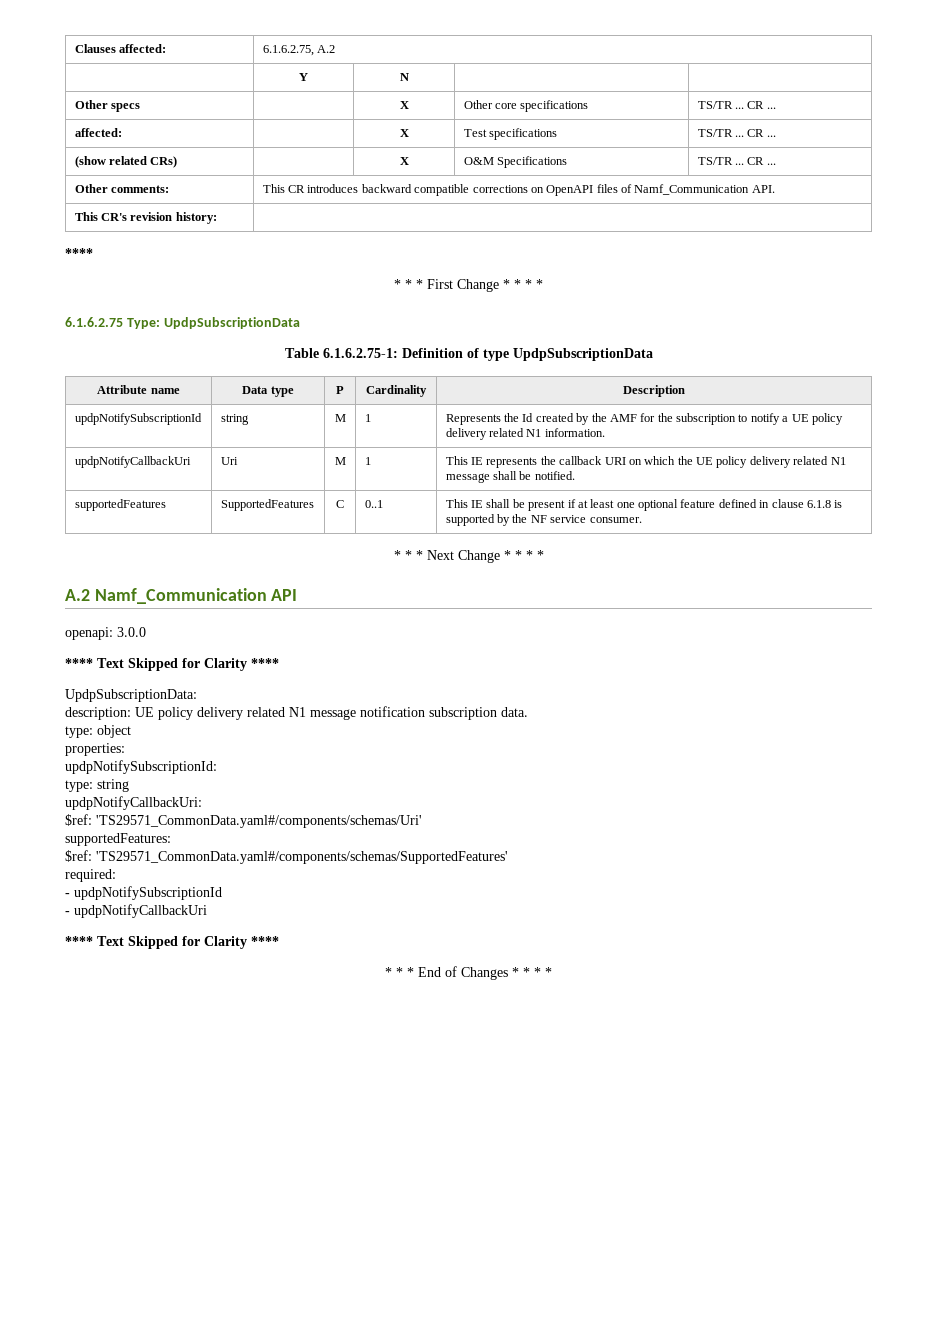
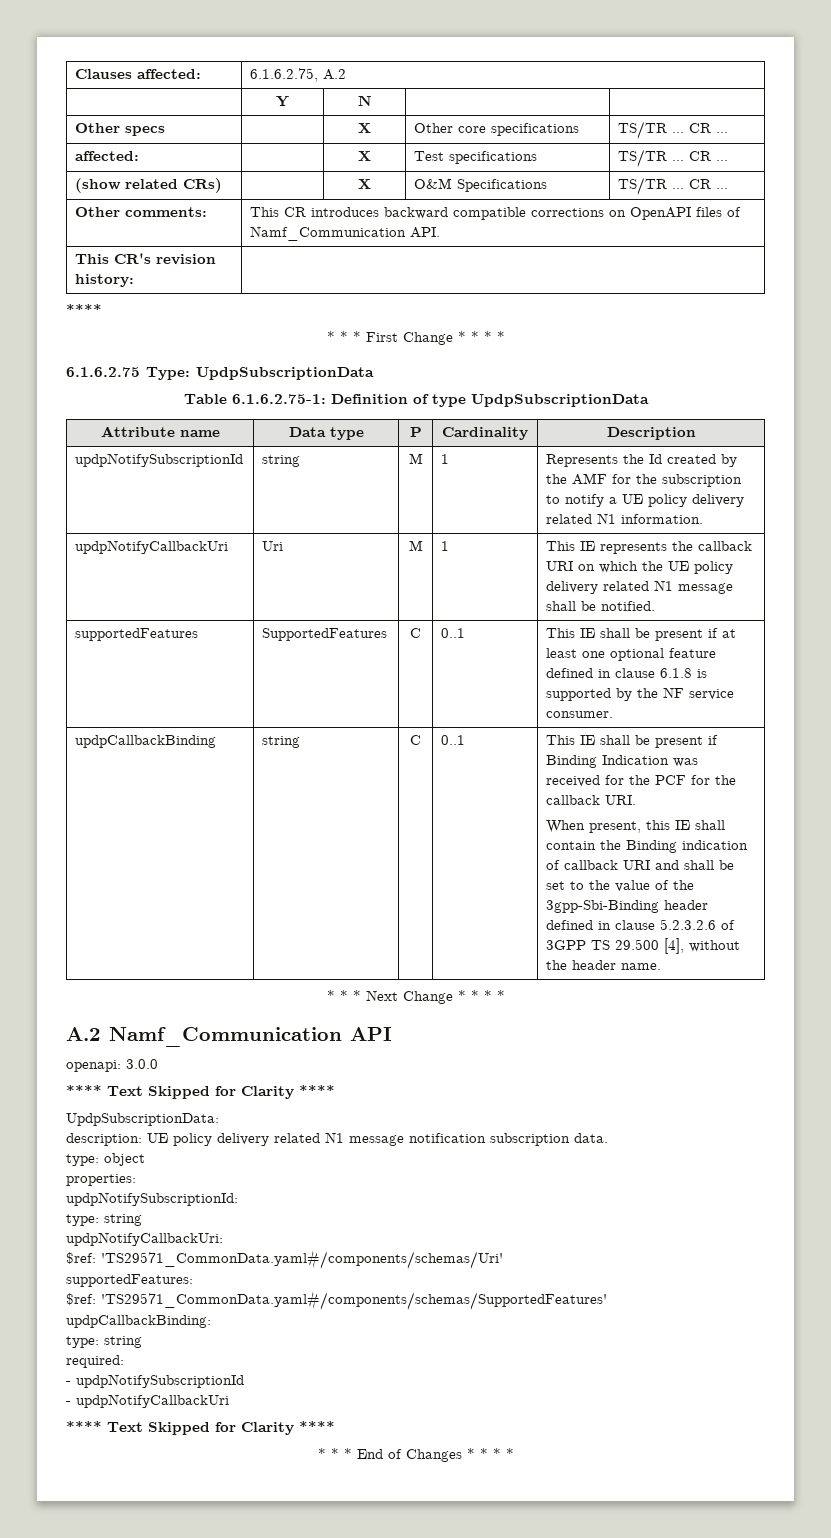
+ updpCallbackBinding | string | C | 0..1 | This IE shall be present if Binding Indication was received for the PCF for the callback URI.
+ When present, this IE shall contain the Binding indication of callback URI and shall be set to the value of the 3gpp-Sbi-Binding header defined in clause 5.2.3.2.6 of 3GPP TS 29.500 [4], without the header name.
+ updpCallbackBinding:
+ type: string

